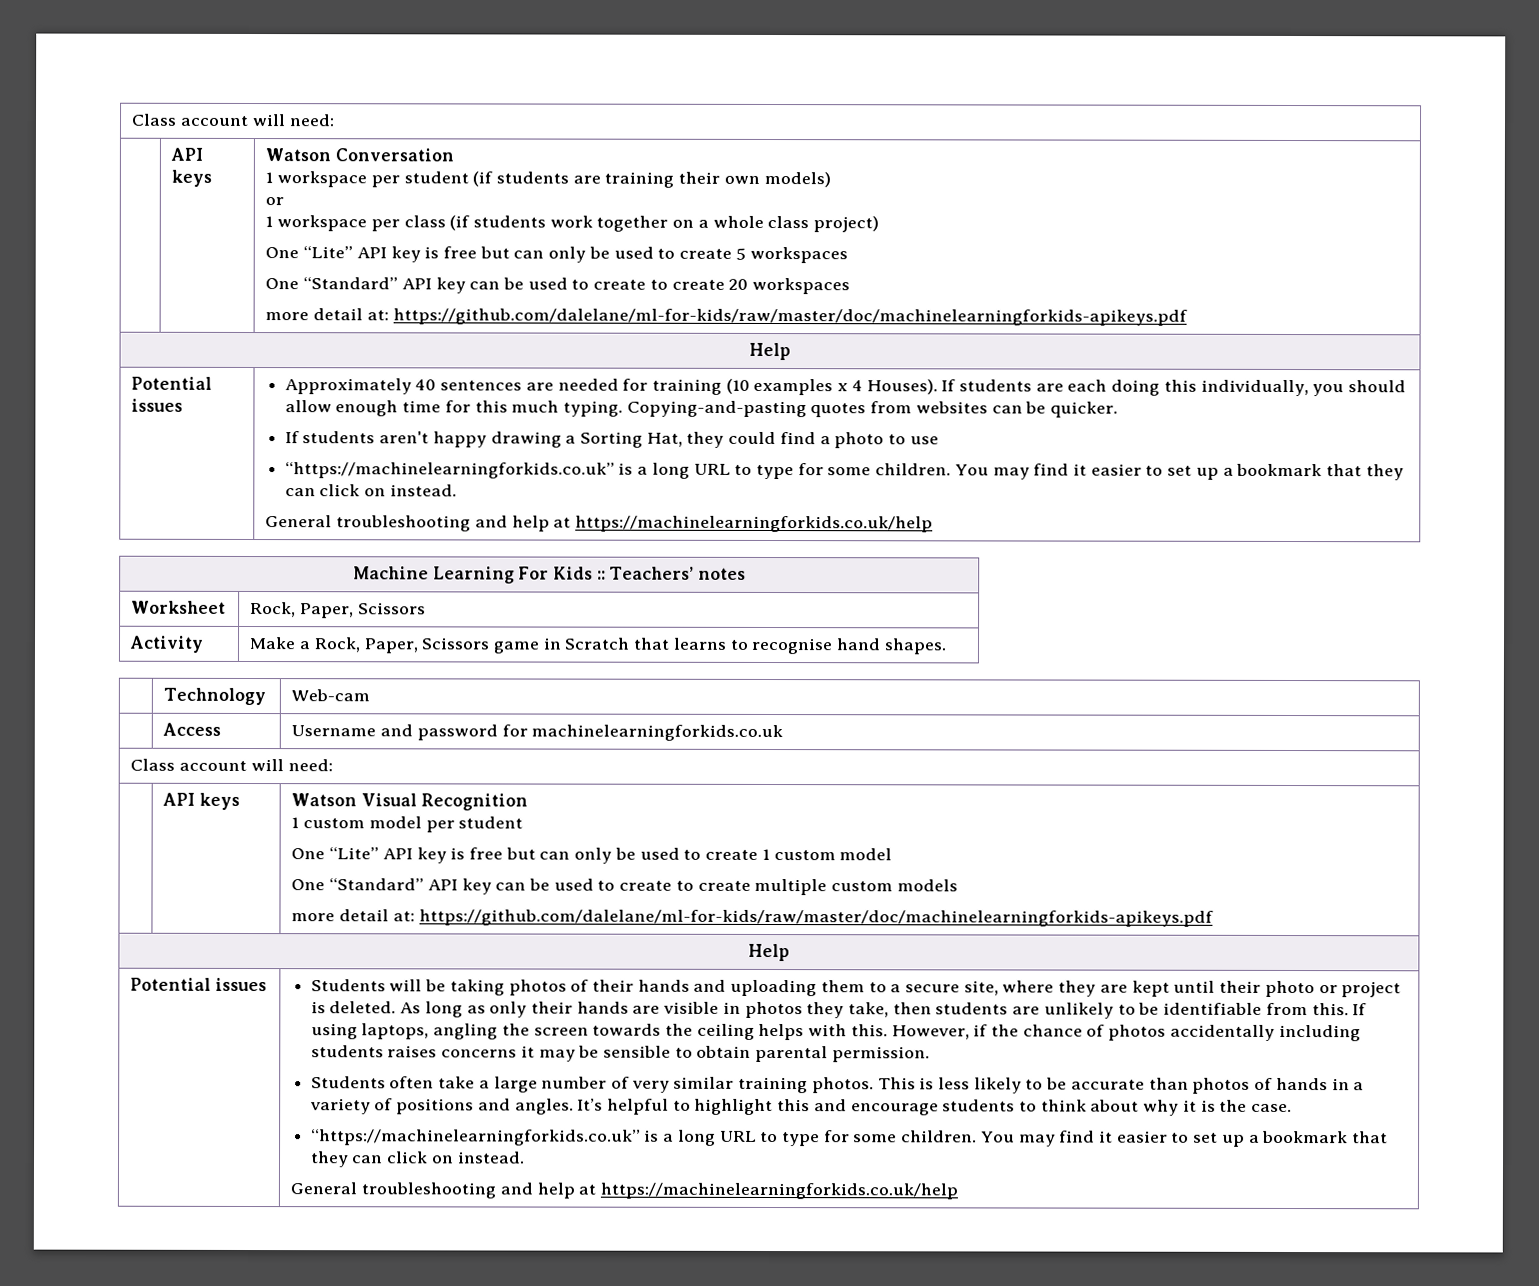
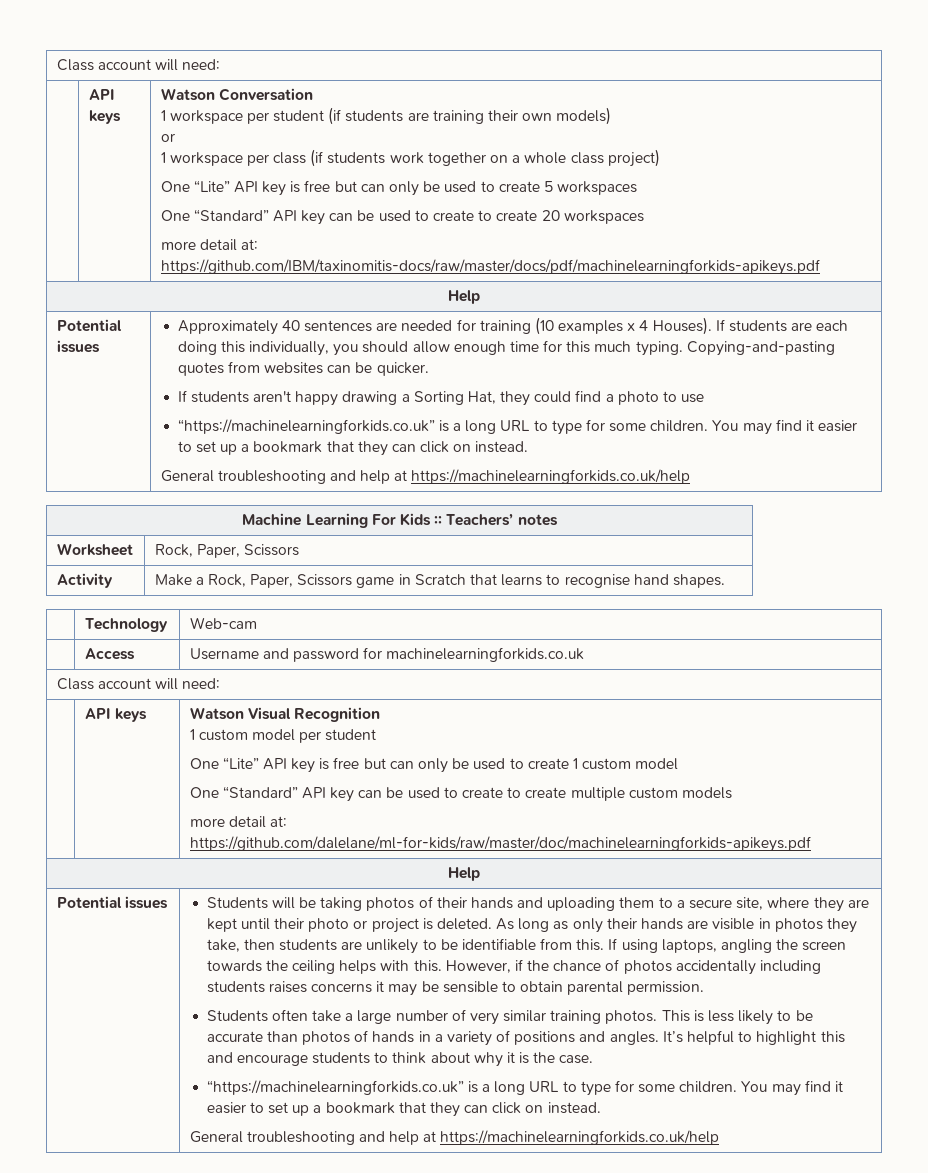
  One “Standard” API key can be used to create to create 20 workspaces
- more detail at: https://github.com/dalelane/ml-for-kids/raw/master/doc/machinelearningforkids-apikeys.pdf
+ more detail at: https://github.com/IBM/taxinomitis-docs/raw/master/docs/pdf/machinelearningforkids-apikeys.pdf

